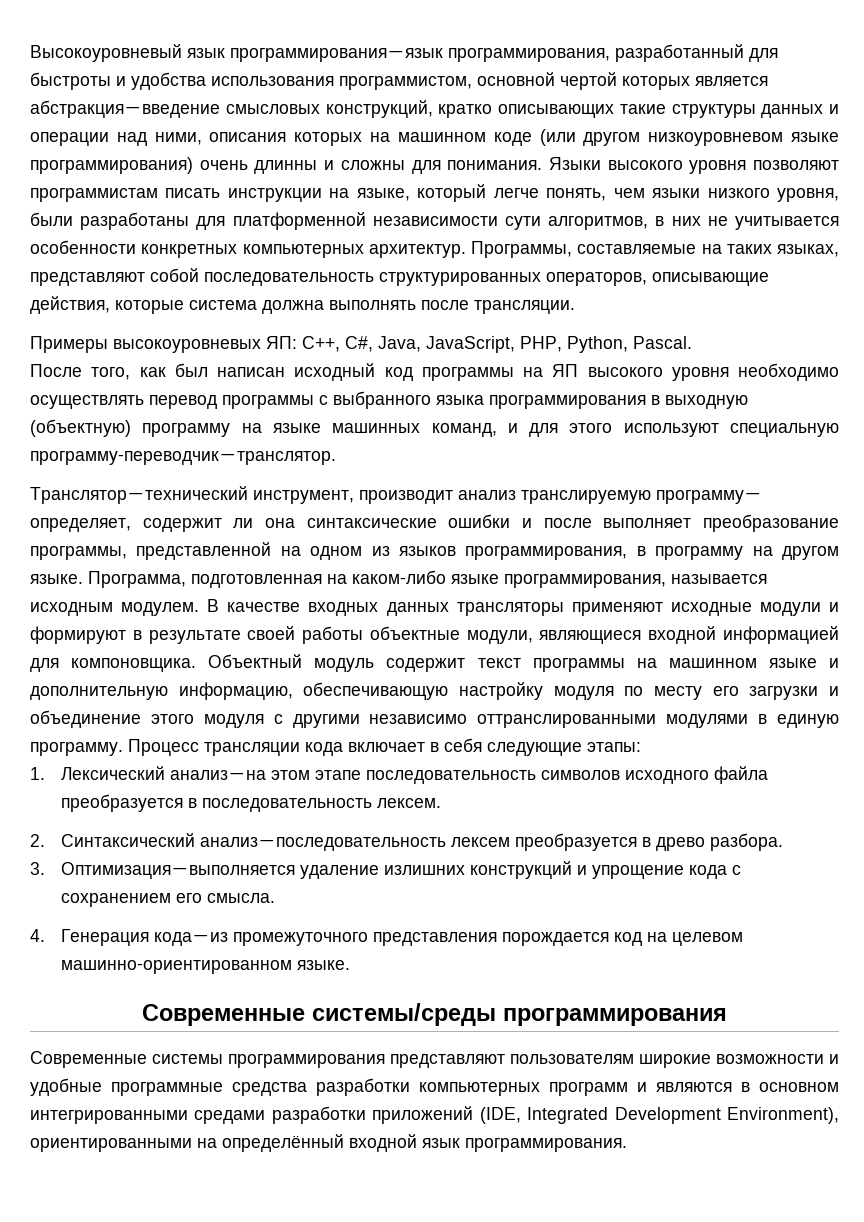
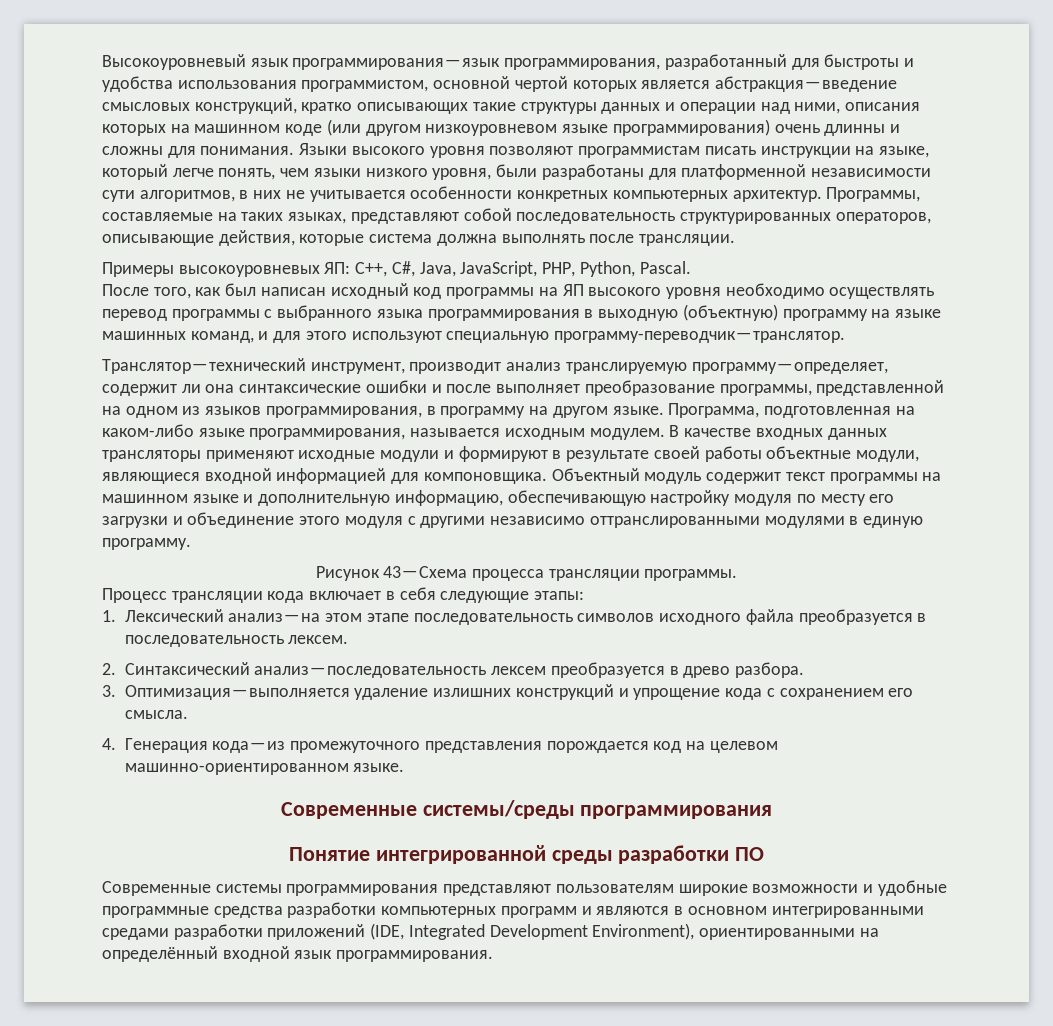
- Объектный модуль содержит текст программы на машинном языке и дополнительную информацию, обеспечивающую настройку модуля по месту его загрузки и объединение этого модуля с другими независимо оттранслированными модулями в единую программу. Процесс трансляции кода включает в себя следующие этапы:
+ Объектный модуль содержит текст программы на машинном языке и дополнительную информацию, обеспечивающую настройку модуля по месту его загрузки и объединение этого модуля с другими независимо оттранслированными модулями в единую программу.
+ Рисунок 43－Схема процесса трансляции программы.
+ Процесс трансляции кода включает в себя следующие этапы:
+ Понятие интегрированной среды разработки ПО

